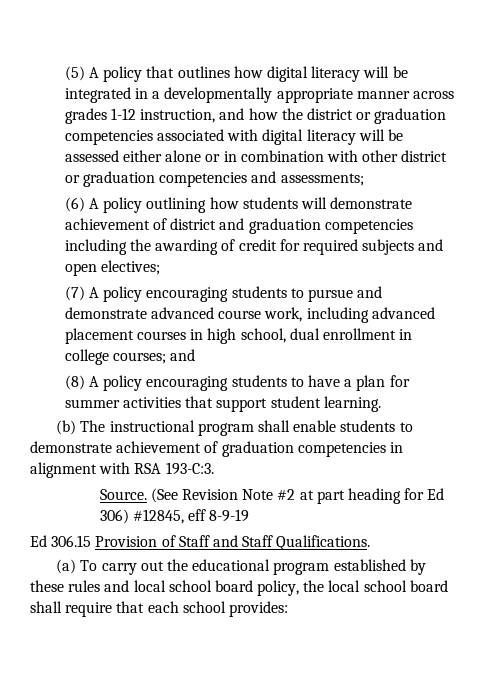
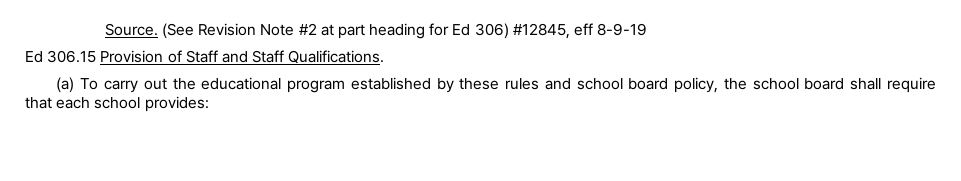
- (5) A policy that outlines how digital literacy will be integrated in a developmentally appropriate manner across grades 1-12 instruction, and how the district or graduation competencies associated with digital literacy will be assessed either alone or in combination with other district or graduation competencies and assessments;
- (6) A policy outlining how students will demonstrate achievement of district and graduation competencies including the awarding of credit for required subjects and open electives;
- (7) A policy encouraging students to pursue and demonstrate advanced course work, including advanced placement courses in high school, dual enrollment in college courses; and
- (8) A policy encouraging students to have a plan for summer activities that support student learning.
- (b) The instructional program shall enable students to demonstrate achievement of graduation competencies in alignment with RSA 193-C:3.
- (a) To carry out the educational program established by these rules and local school board policy, the local school board shall require that each school provides:
+ (a) To carry out the educational program established by these rules and school board policy, the school board shall require that each school provides:

